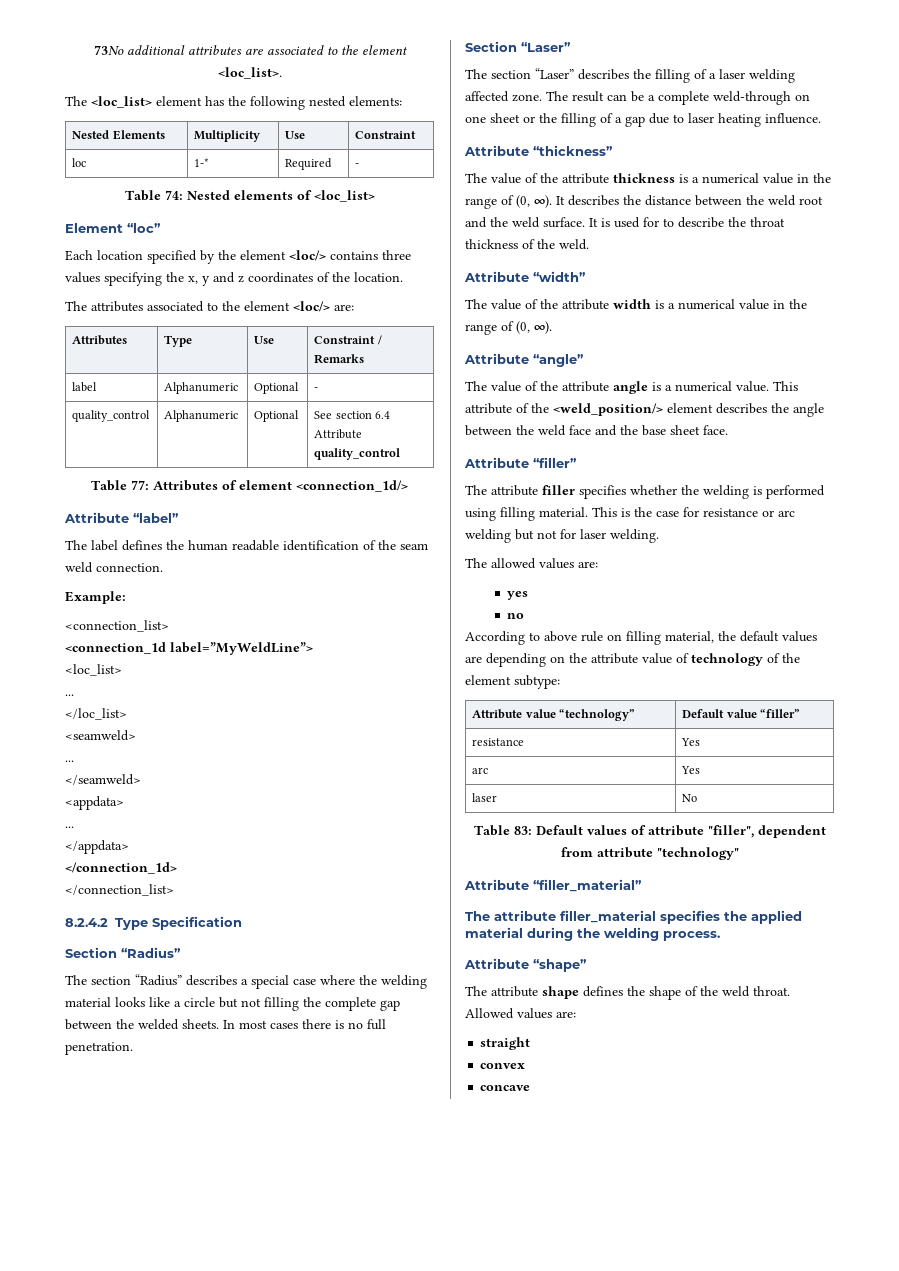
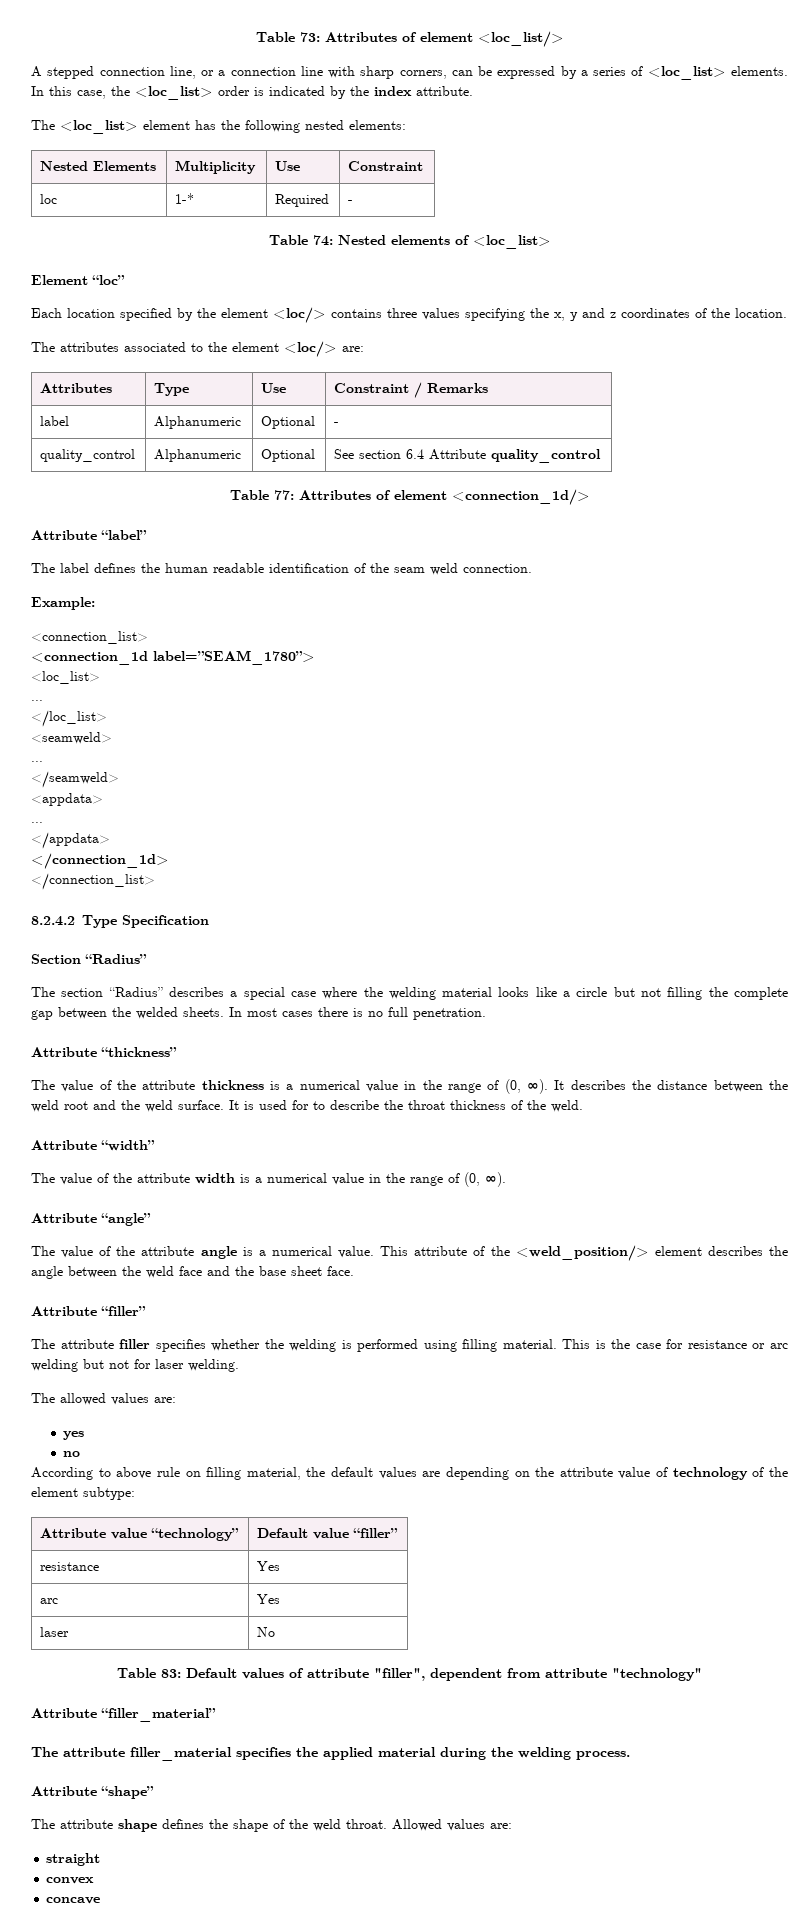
- 73No additional attributes are associated to the element <loc_list>.
+ Table 73: Attributes of element <loc_list/>
+ A stepped connection line, or a connection line with sharp corners, can be expressed by a series of <loc_list> elements. In this case, the <loc_list> order is indicated by the index attribute.
- <connection_1d label=”MyWeldLine”>
+ <connection_1d label=”SEAM_1780”>
- Section “Laser”
- The section “Laser” describes the filling of a laser welding affected zone. The result can be a complete weld-through on one sheet or the filling of a gap due to laser heating influence.

